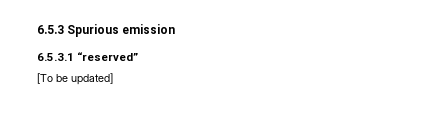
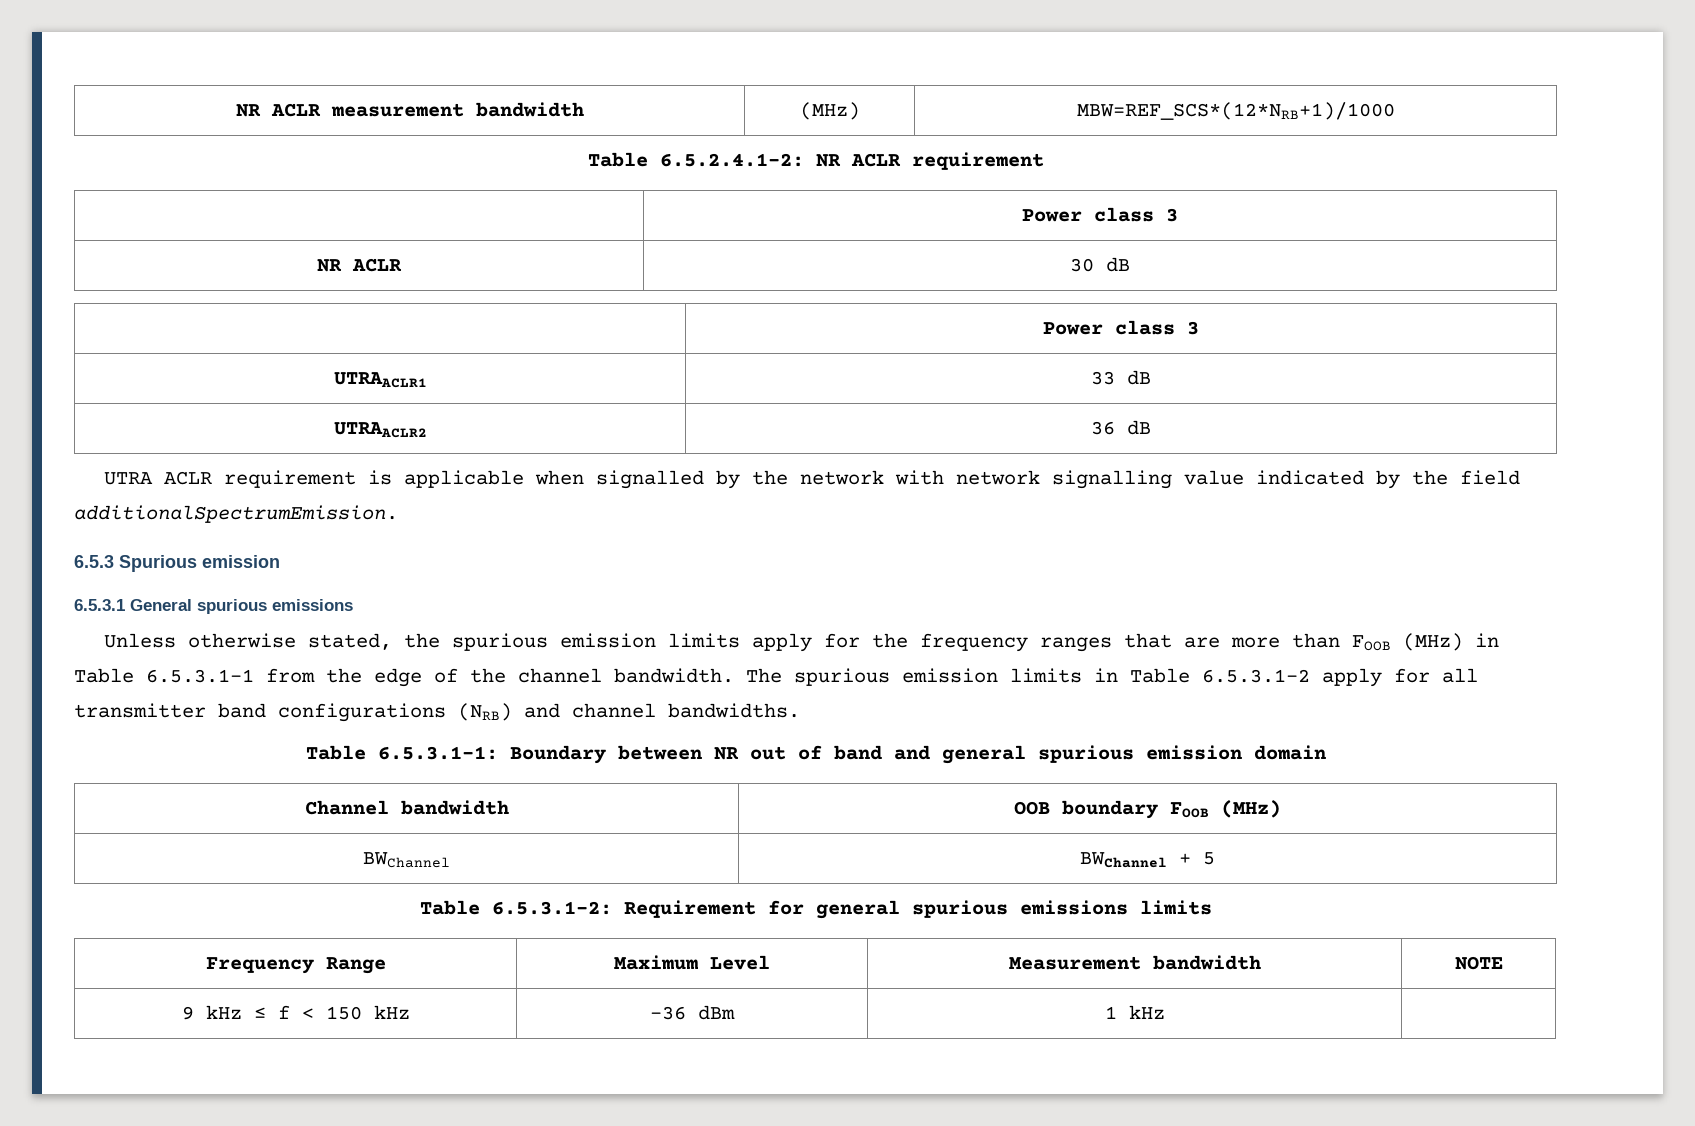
+ NR ACLR measurement bandwidth | (MHz) | MBW=REF_SCS*(12*NRB+1)/1000
+ Table 6.5.2.4.1-2: NR ACLR requirement
+ | Power class 3
+ NR ACLR | 30 dB
+ | Power class 3
+ UTRAACLR1 | 33 dB
+ UTRAACLR2 | 36 dB
+ UTRA ACLR requirement is applicable when signalled by the network with network signalling value indicated by the field additionalSpectrumEmission.
  6.5.3 Spurious emission
- 6.5.3.1 “reserved”
- [To be updated]
+ 6.5.3.1 General spurious emissions
+ Unless otherwise stated, the spurious emission limits apply for the frequency ranges that are more than FOOB (MHz) in Table 6.5.3.1-1 from the edge of the channel bandwidth. The spurious emission limits in Table 6.5.3.1-2 apply for all transmitter band configurations (NRB) and channel bandwidths.
+ Table 6.5.3.1-1: Boundary between NR out of band and general spurious emission domain
+ Channel bandwidth | OOB boundary FOOB (MHz)
+ BWChannel | BWChannel + 5
+ Table 6.5.3.1-2: Requirement for general spurious emissions limits
+ Frequency Range | Maximum Level | Measurement bandwidth | NOTE
+ 9 kHz ≤ f < 150 kHz | -36 dBm | 1 kHz |

